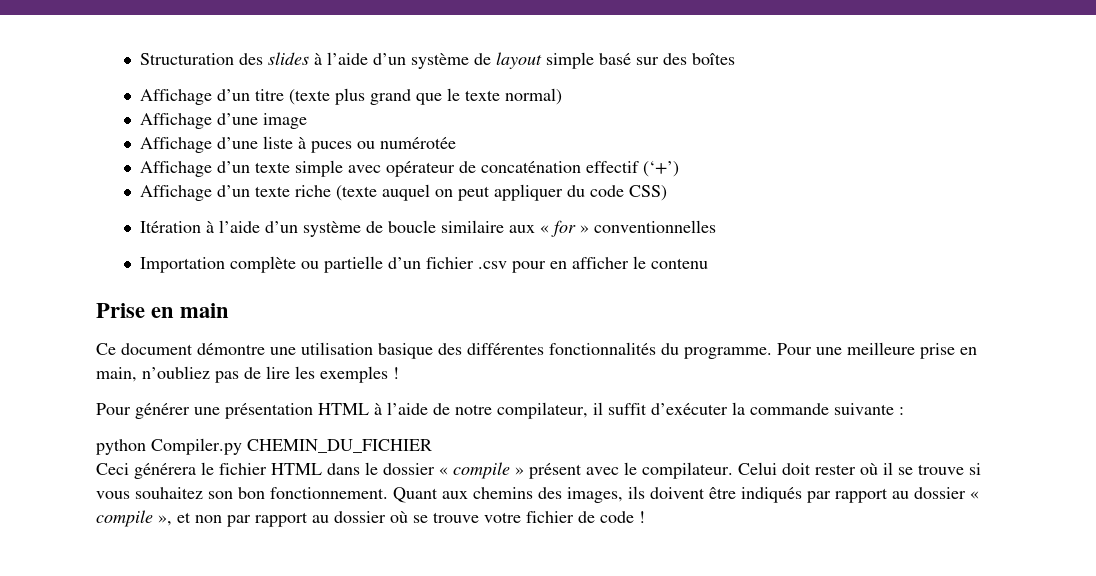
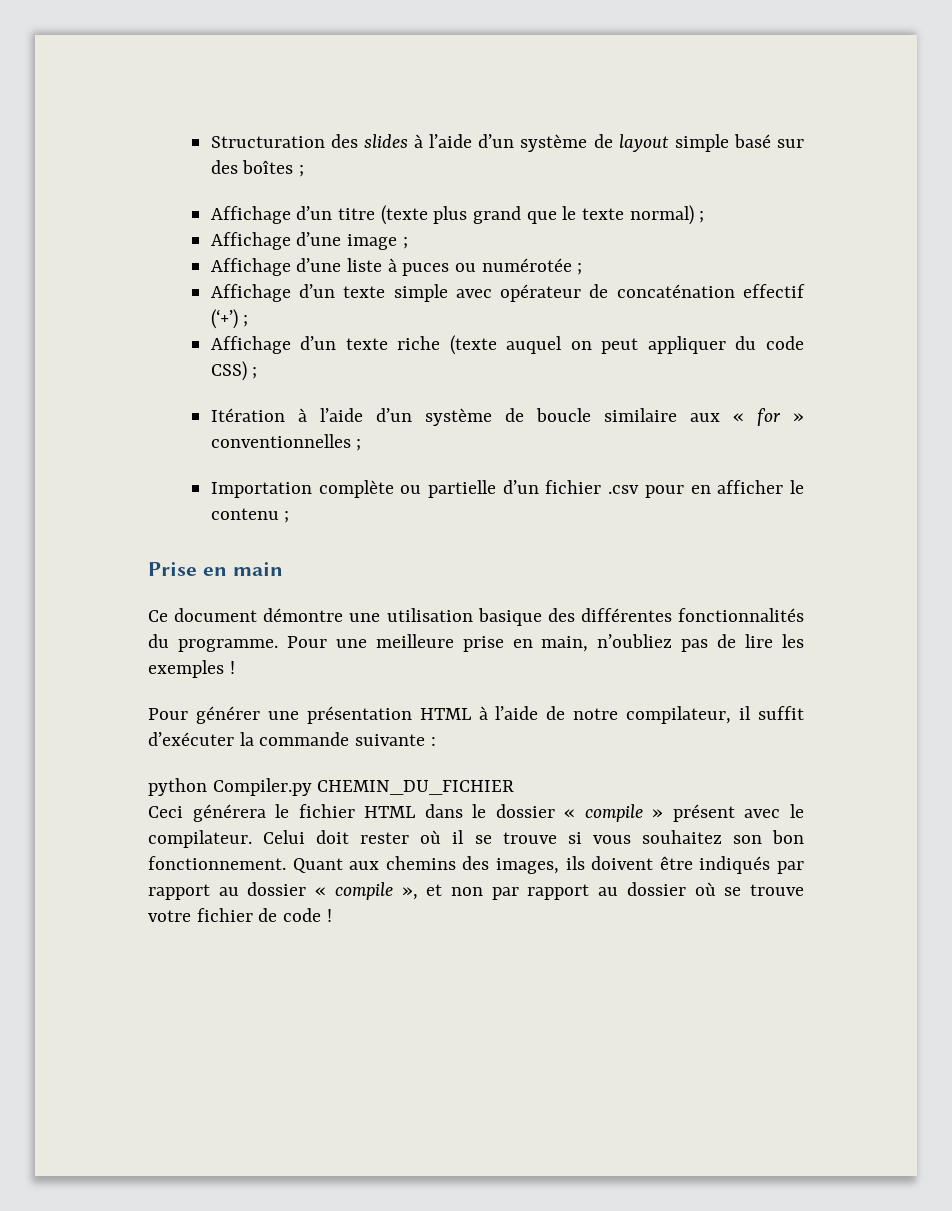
- Structuration des slides à l’aide d’un système de layout simple basé sur des boîtes
+ Structuration des slides à l’aide d’un système de layout simple basé sur des boîtes ;
- Affichage d’un titre (texte plus grand que le texte normal)
+ Affichage d’un titre (texte plus grand que le texte normal) ;
- Affichage d’une image
+ Affichage d’une image ;
- Affichage d’une liste à puces ou numérotée
+ Affichage d’une liste à puces ou numérotée ;
- Affichage d’un texte simple avec opérateur de concaténation effectif (‘+’)
+ Affichage d’un texte simple avec opérateur de concaténation effectif (‘+’) ;
- Affichage d’un texte riche (texte auquel on peut appliquer du code CSS)
+ Affichage d’un texte riche (texte auquel on peut appliquer du code CSS) ;
- Itération à l’aide d’un système de boucle similaire aux « for » conventionnelles
+ Itération à l’aide d’un système de boucle similaire aux « for » conventionnelles ;
- Importation complète ou partielle d’un fichier .csv pour en afficher le contenu
+ Importation complète ou partielle d’un fichier .csv pour en afficher le contenu ;

